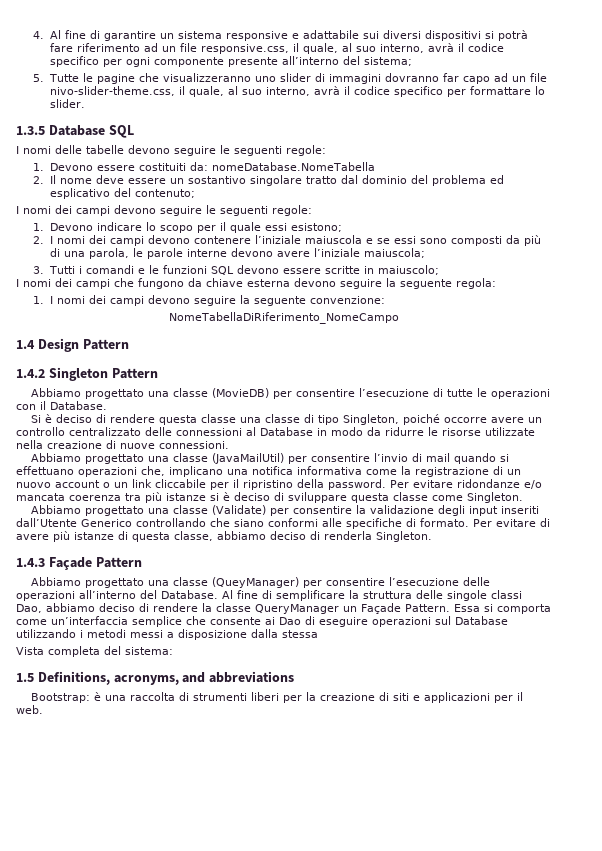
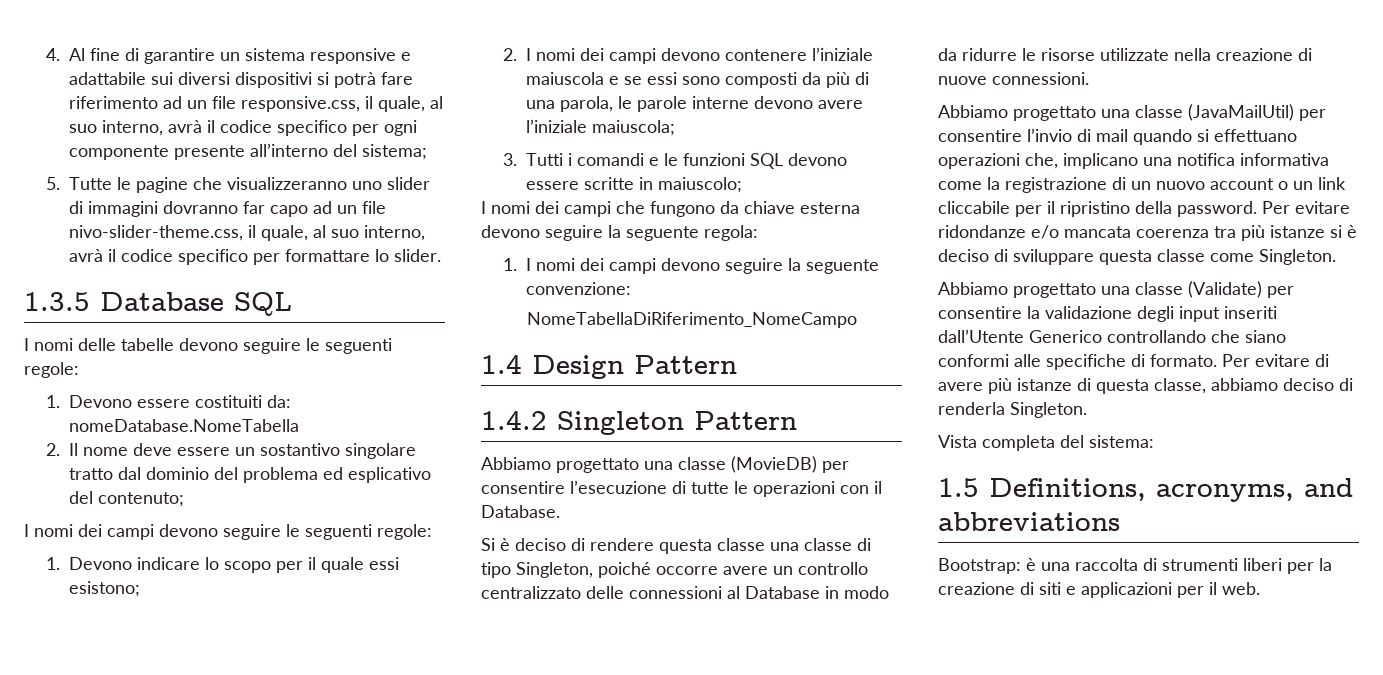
- 1.4.3 Façade Pattern
- Abbiamo progettato una classe (QueyManager) per consentire l’esecuzione delle operazioni all’interno del Database. Al fine di semplificare la struttura delle singole classi Dao, abbiamo deciso di rendere la classe QueryManager un Façade Pattern. Essa si comporta come un’interfaccia semplice che consente ai Dao di eseguire operazioni sul Database utilizzando i metodi messi a disposizione dalla stessa

